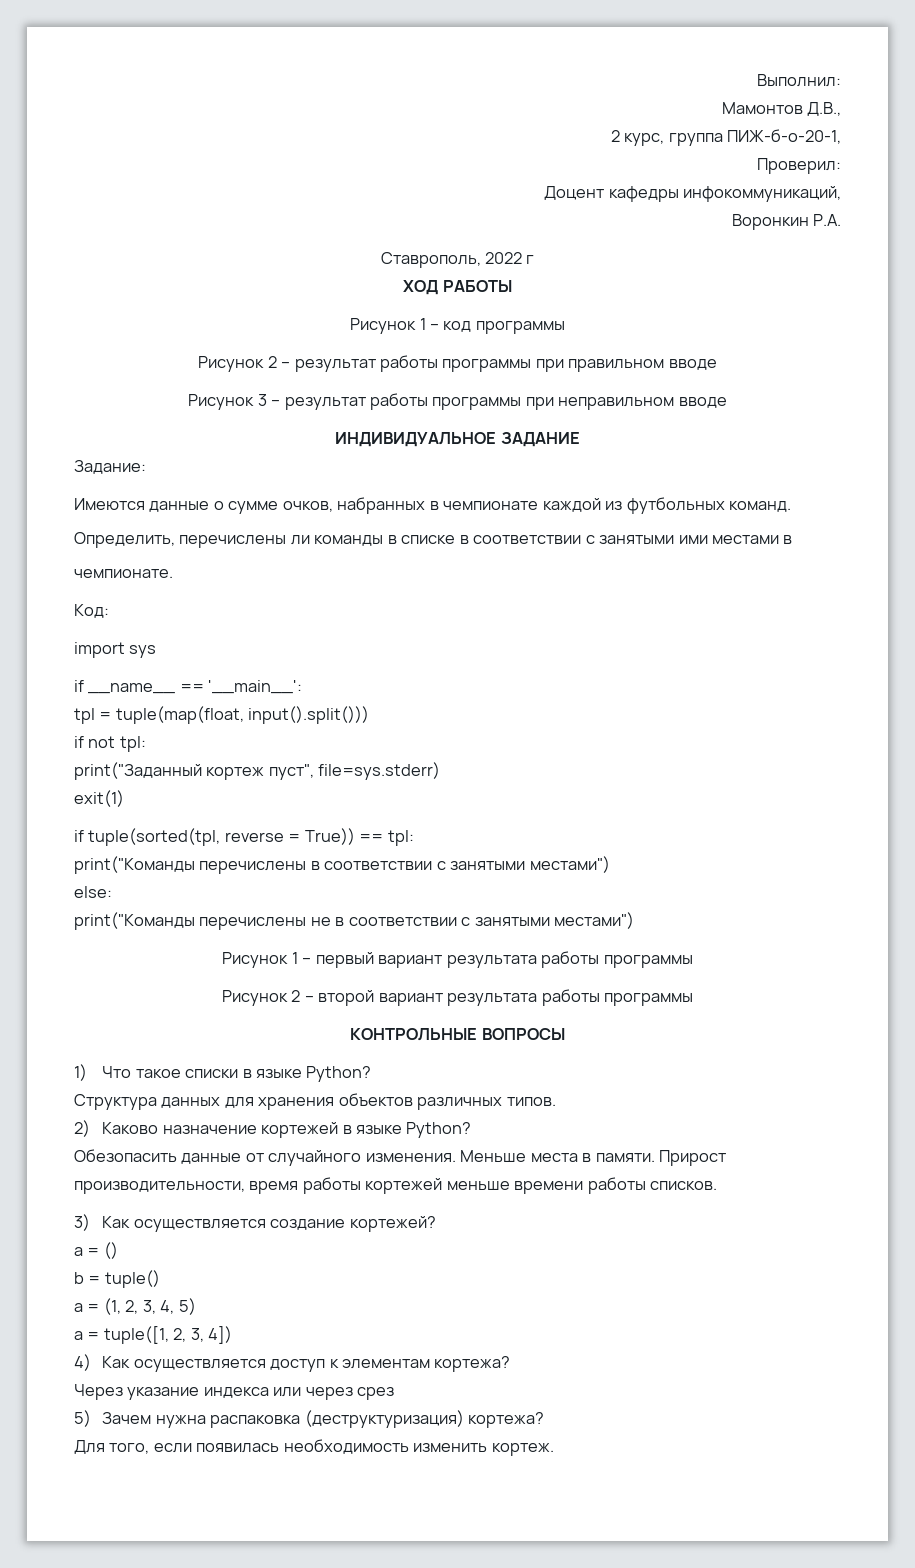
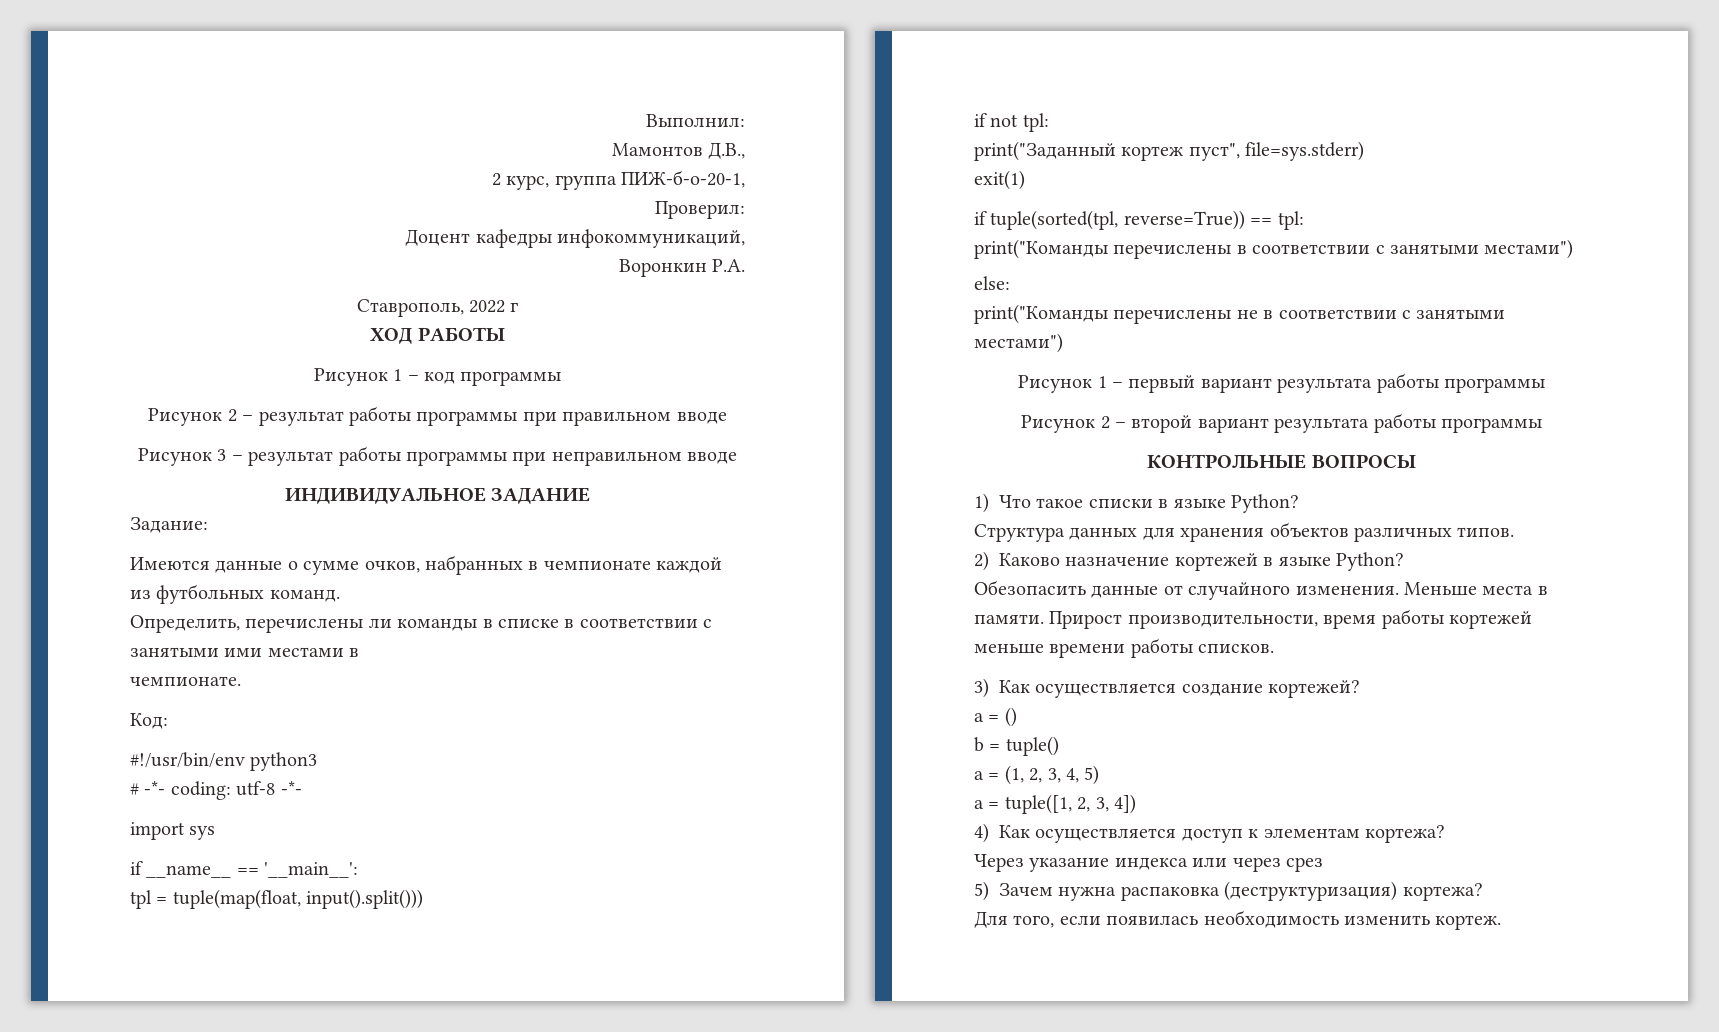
+ #!/usr/bin/env python3
+ # -*- coding: utf-8 -*-
- if tuple(sorted(tpl, reverse = True)) == tpl:
+ if tuple(sorted(tpl, reverse=True)) == tpl:

